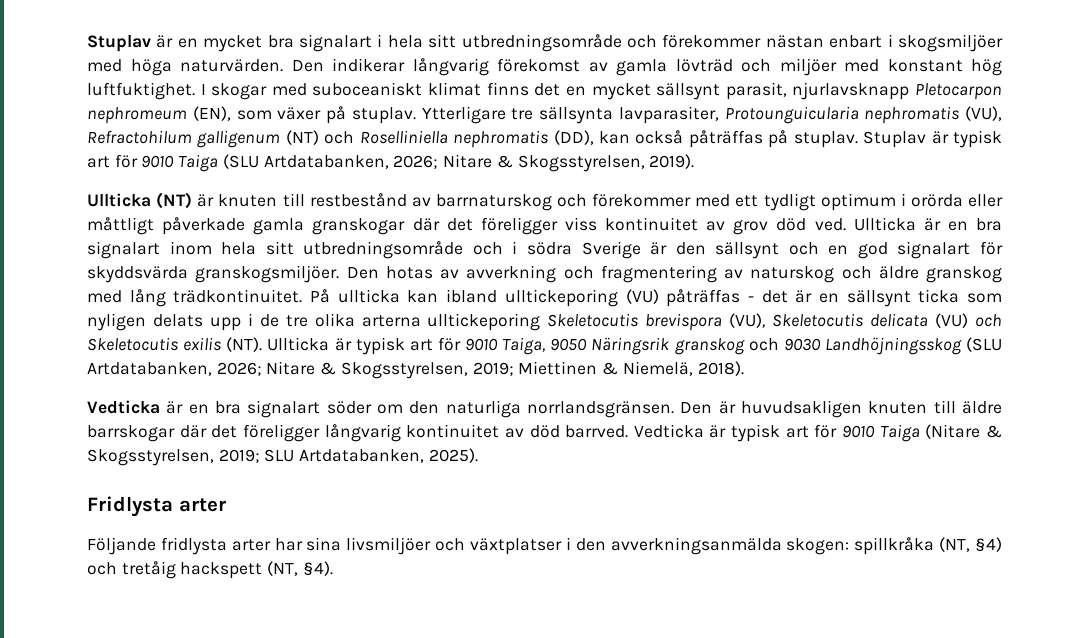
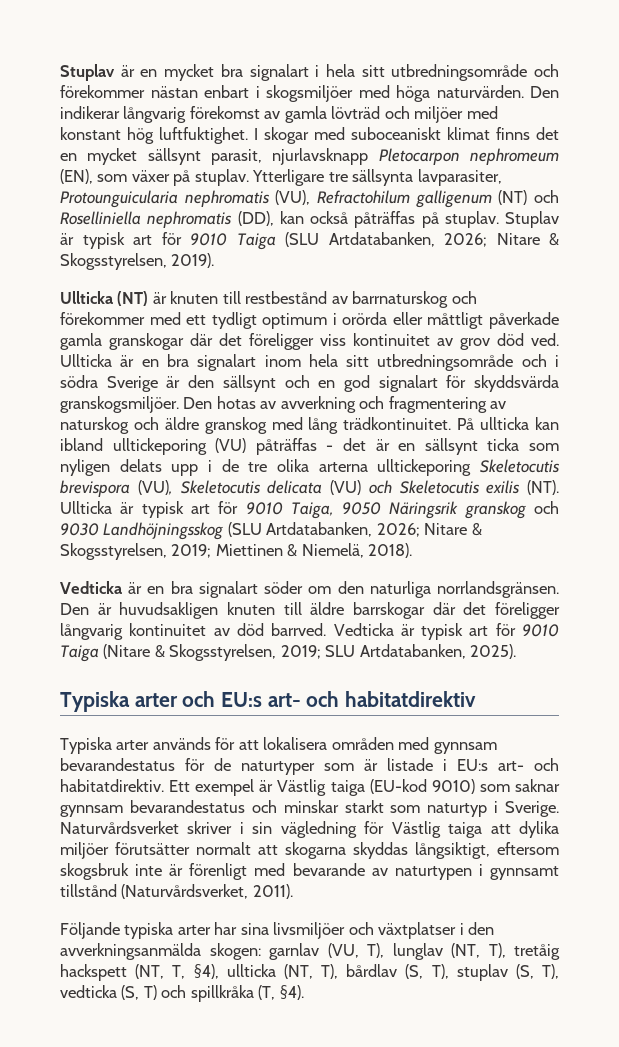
- Fridlysta arter
+ Typiska arter och EU:s art- och habitatdirektiv
+ Typiska arter används för att lokalisera områden med gynnsam bevarandestatus för de naturtyper som är listade i EU:s art- och habitatdirektiv. Ett exempel är Västlig taiga (EU-kod 9010) som saknar gynnsam bevarandestatus och minskar starkt som naturtyp i Sverige. Naturvårdsverket skriver i sin vägledning för Västlig taiga att dylika miljöer förutsätter normalt att skogarna skyddas långsiktigt, eftersom skogsbruk inte är förenligt med bevarande av naturtypen i gynnsamt tillstånd (Naturvårdsverket, 2011).
- Följande fridlysta arter har sina livsmiljöer och växtplatser i den avverkningsanmälda skogen: spillkråka (NT, §4) och tretåig hackspett (NT, §4).
+ Följande typiska arter har sina livsmiljöer och växtplatser i den avverkningsanmälda skogen: garnlav (VU, T), lunglav (NT, T), tretåig hackspett (NT, T, §4), ullticka (NT, T), bårdlav (S, T), stuplav (S, T), vedticka (S, T) och spillkråka (T, §4).

